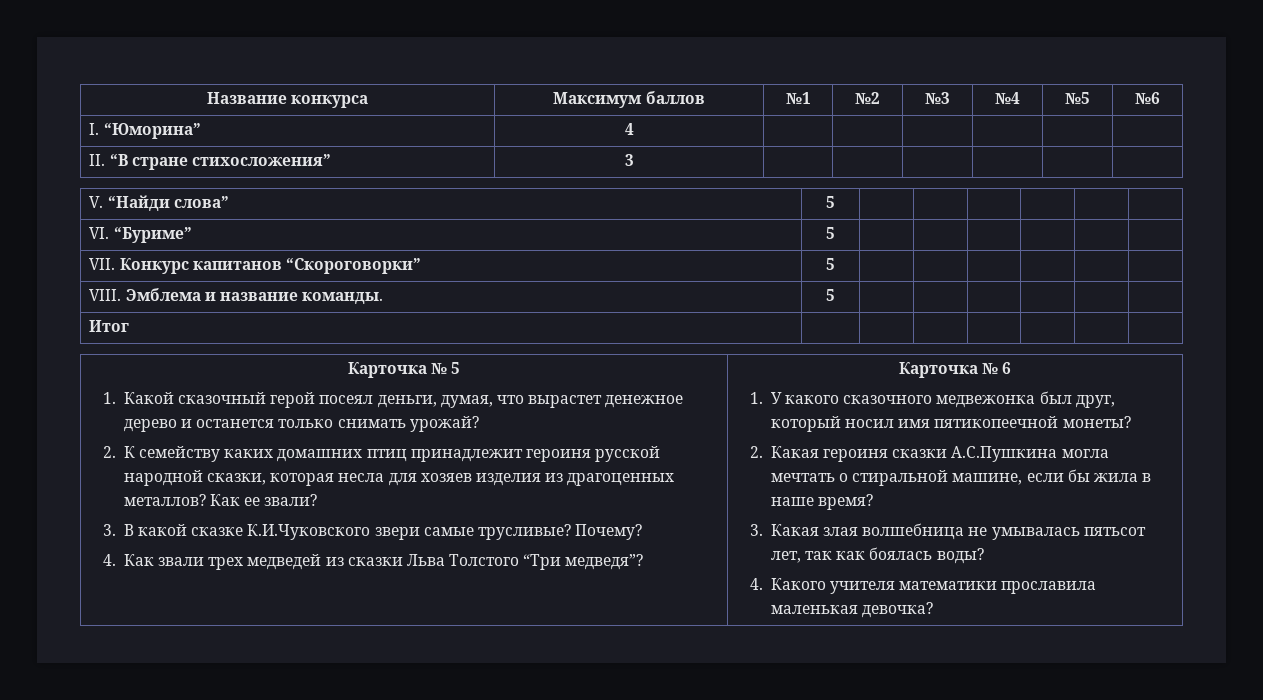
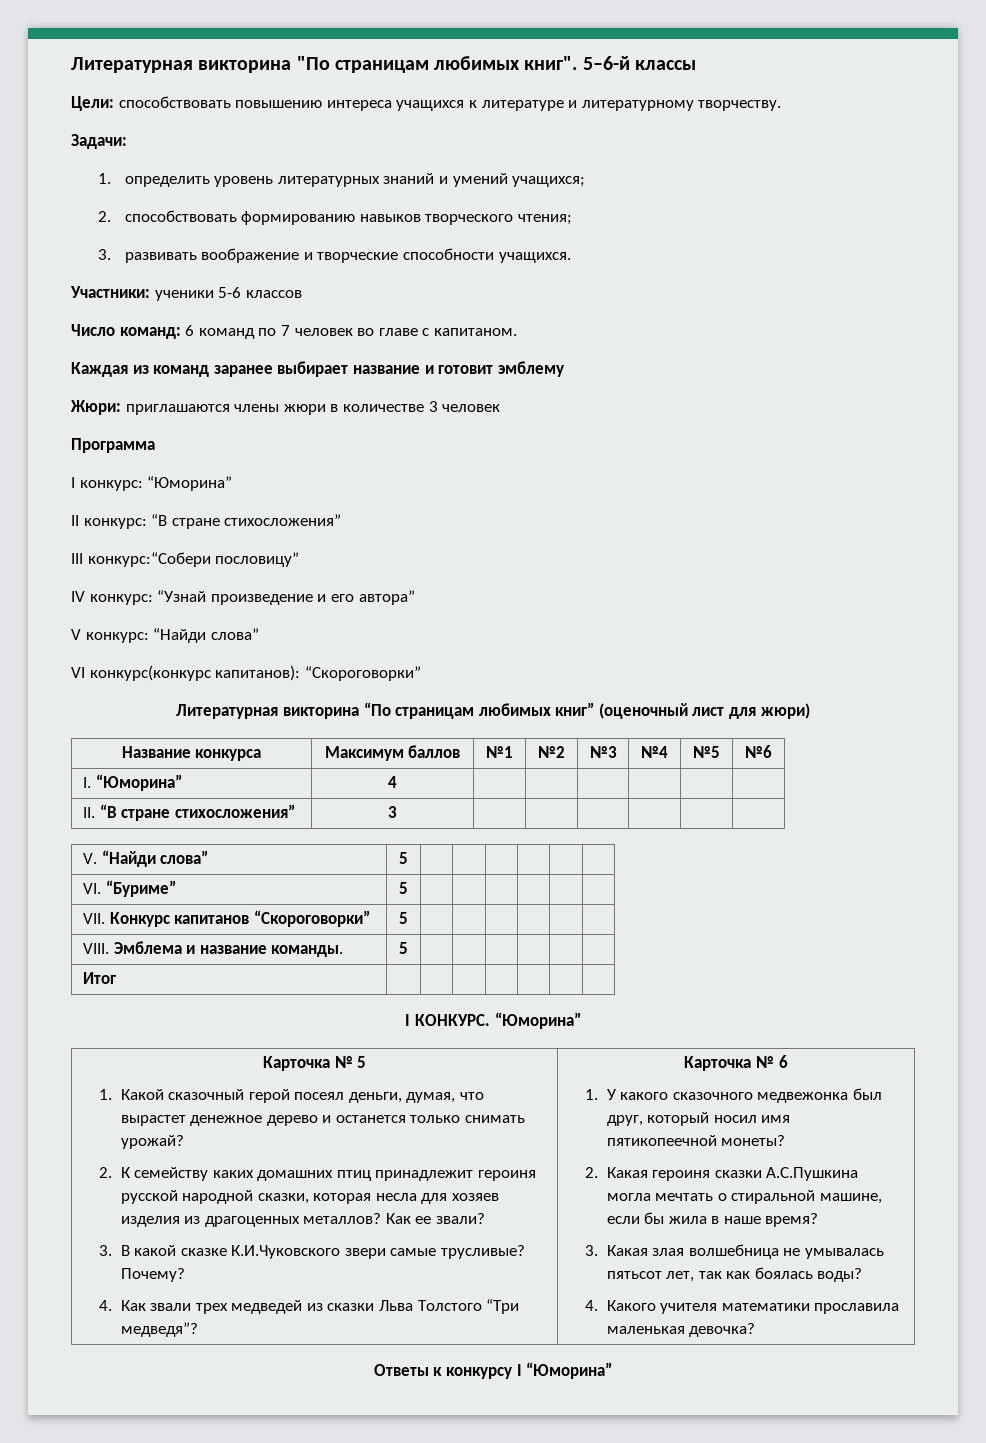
+ Литературная викторина "По страницам любимых книг". 5–6-й классы
+ Цели: способствовать повышению интереса учащихся к литературе и литературному творчеству.
+ Задачи:
+ 1. определить уровень литературных знаний и умений учащихся;
+ 2. способствовать формированию навыков творческого чтения;
+ 3. развивать воображение и творческие способности учащихся.
+ Участники: ученики 5-6 классов
+ Число команд: 6 команд по 7 человек во главе с капитаном.
+ Каждая из команд заранее выбирает название и готовит эмблему
+ Жюри: приглашаются члены жюри в количестве 3 человек
+ Программа
+ I конкурс: “Юморина”
+ II конкурс: “В стране стихосложения”
+ III конкурс:“Собери пословицу”
+ IV конкурс: “Узнай произведение и его автора”
+ V конкурс: “Найди слова”
+ VI конкурс(конкурс капитанов): “Cкороговорки”
+ Литературная викторина “По страницам любимых книг” (оценочный лист для жюри)
+ I КОНКУРС. “Юморина”
+ Ответы к конкурсу I “Юморина”

